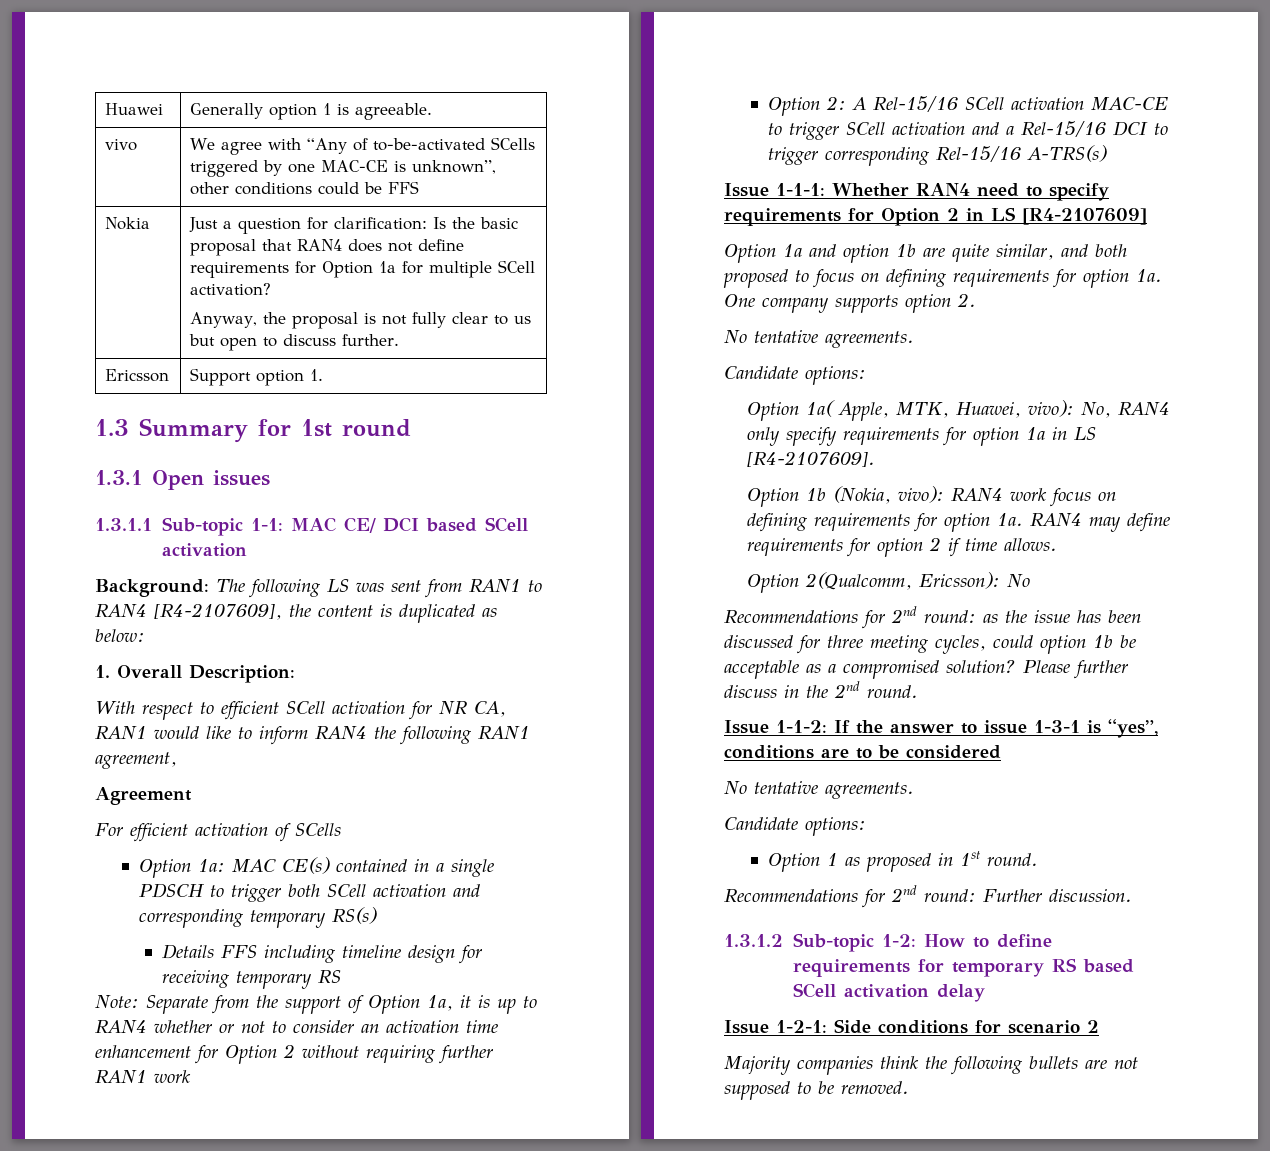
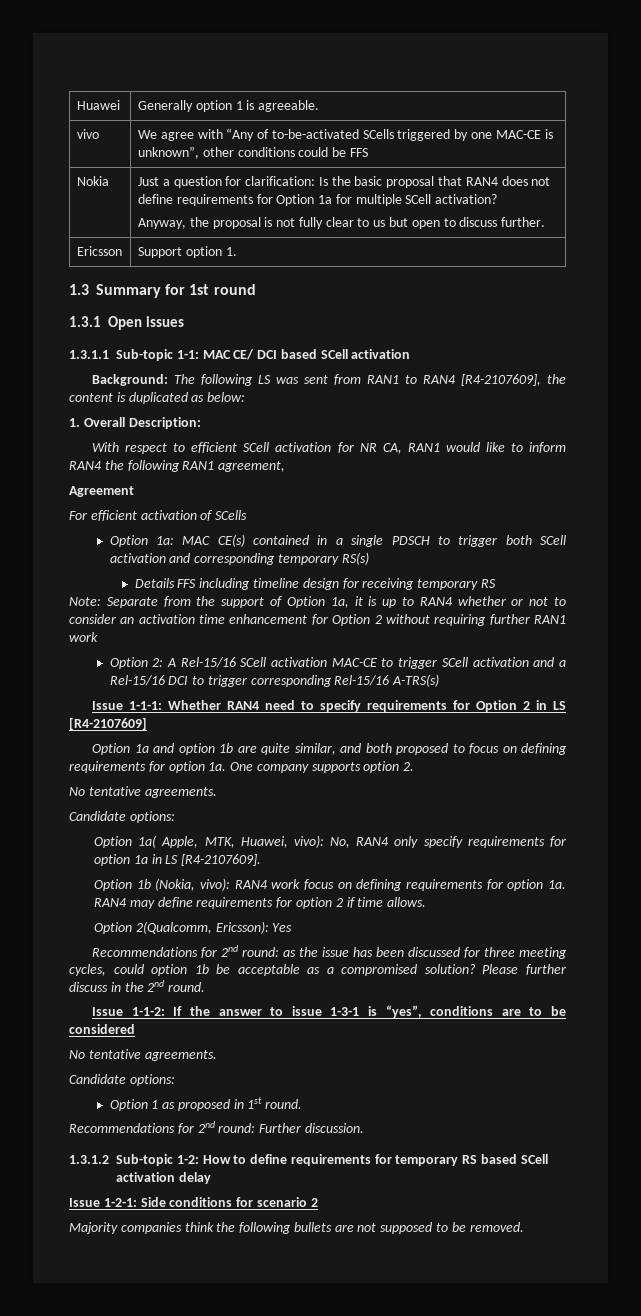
- Option 2(Qualcomm, Ericsson): No
+ Option 2(Qualcomm, Ericsson): Yes

